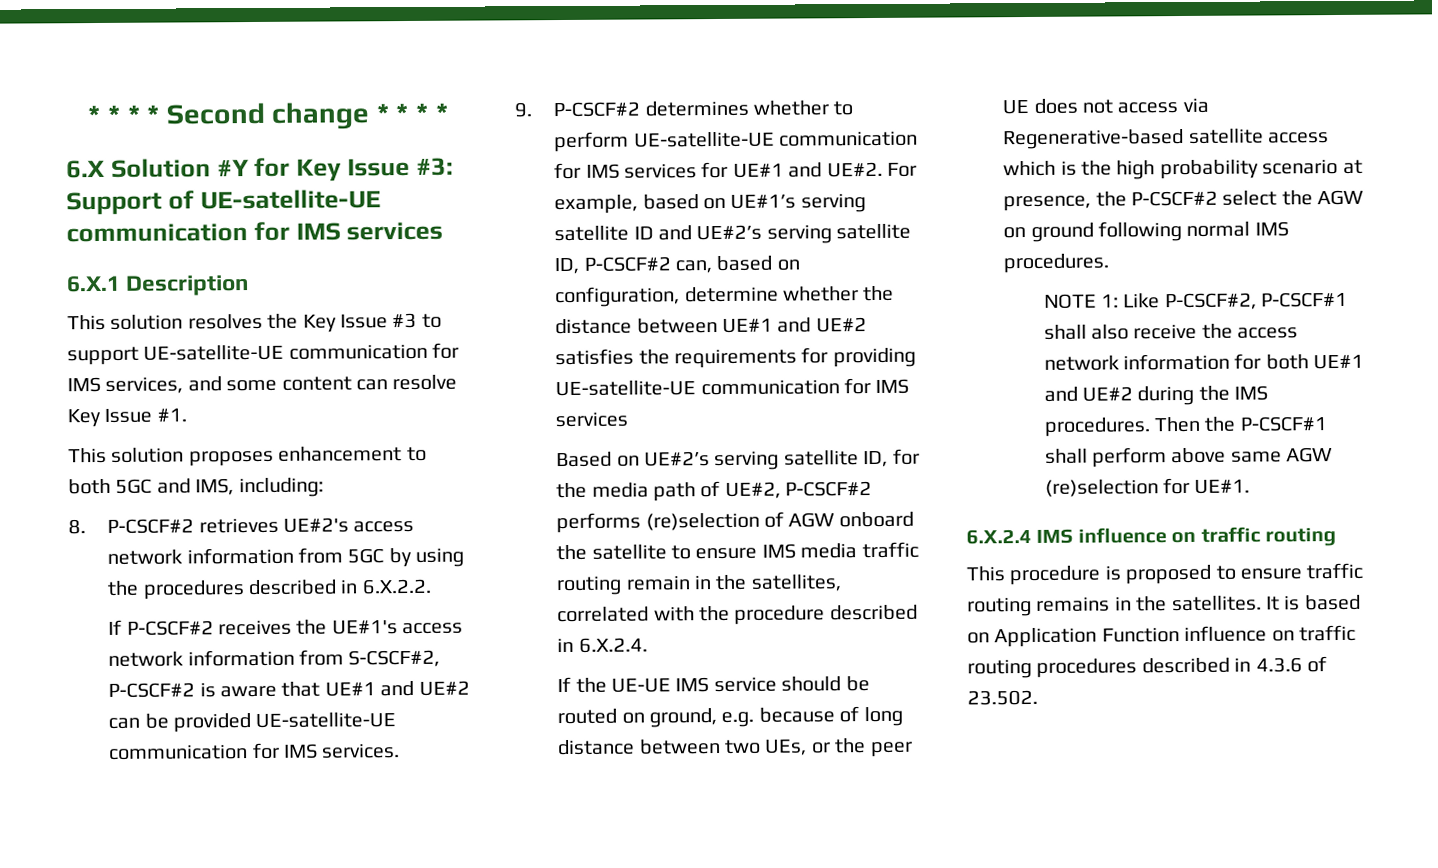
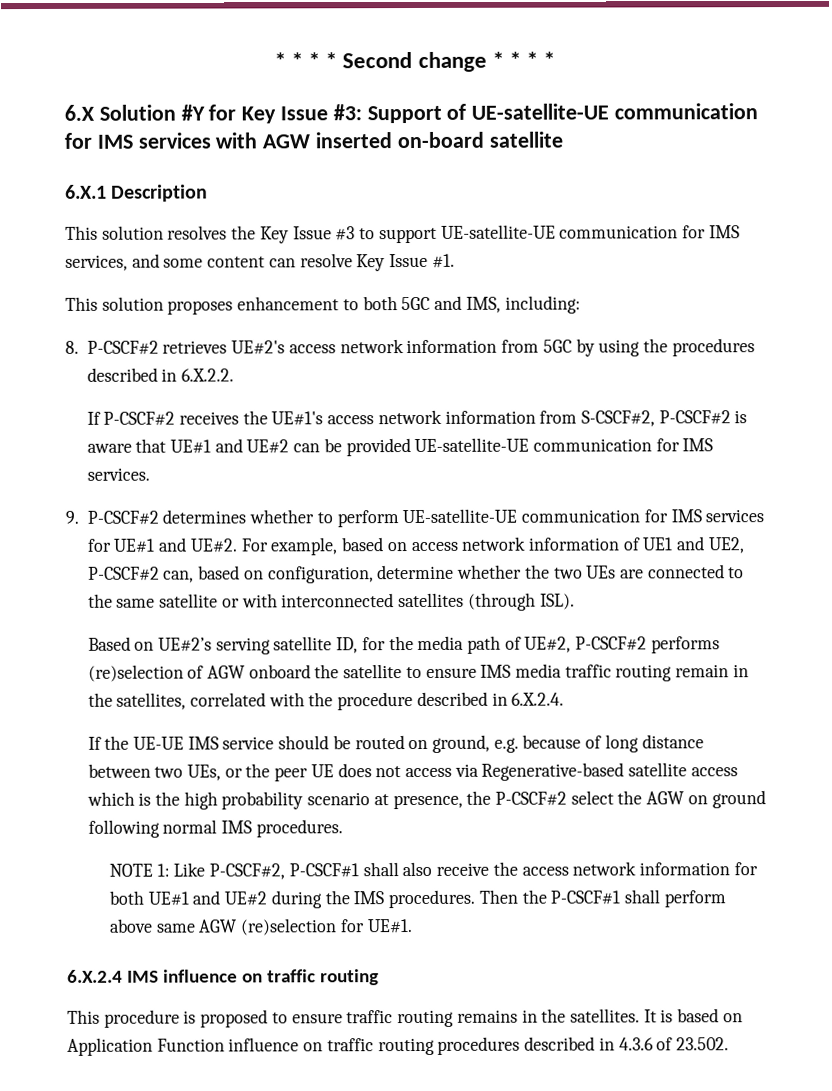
- 6.X Solution #Y for Key Issue #3: Support of UE-satellite-UE communication for IMS services
+ 6.X Solution #Y for Key Issue #3: Support of UE-satellite-UE communication for IMS services with AGW inserted on-board satellite
- For example, based on UE#1’s serving satellite ID and UE#2’s serving satellite ID, P-CSCF#2 can, based on configuration, determine whether the distance between UE#1 and UE#2 satisfies the requirements for providing UE-satellite-UE communication for IMS services
+ For example, based on access network information of UE1 and UE2, P-CSCF#2 can, based on configuration, determine whether the two UEs are connected to the same satellite or with interconnected satellites (through ISL).

